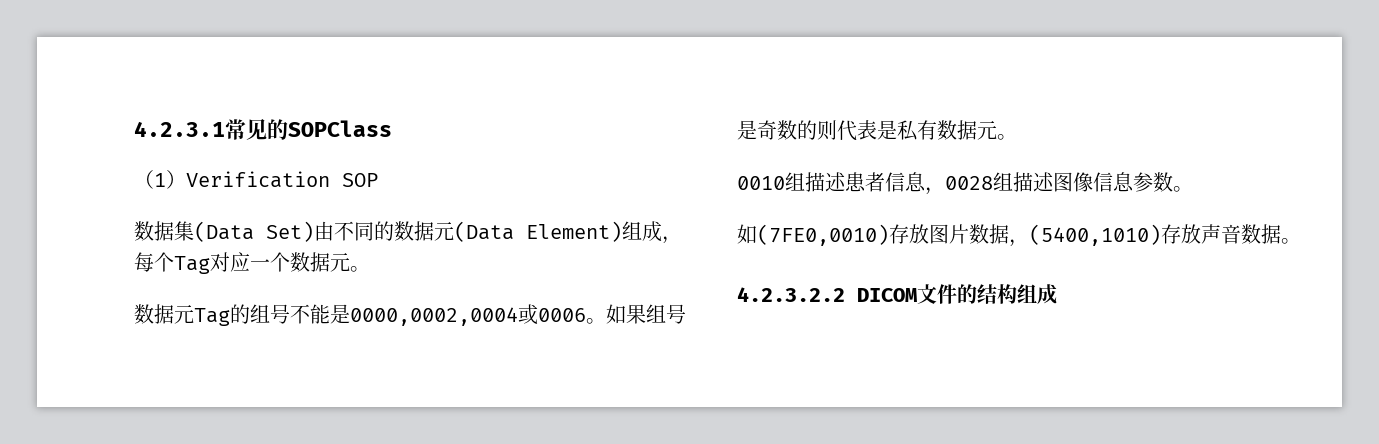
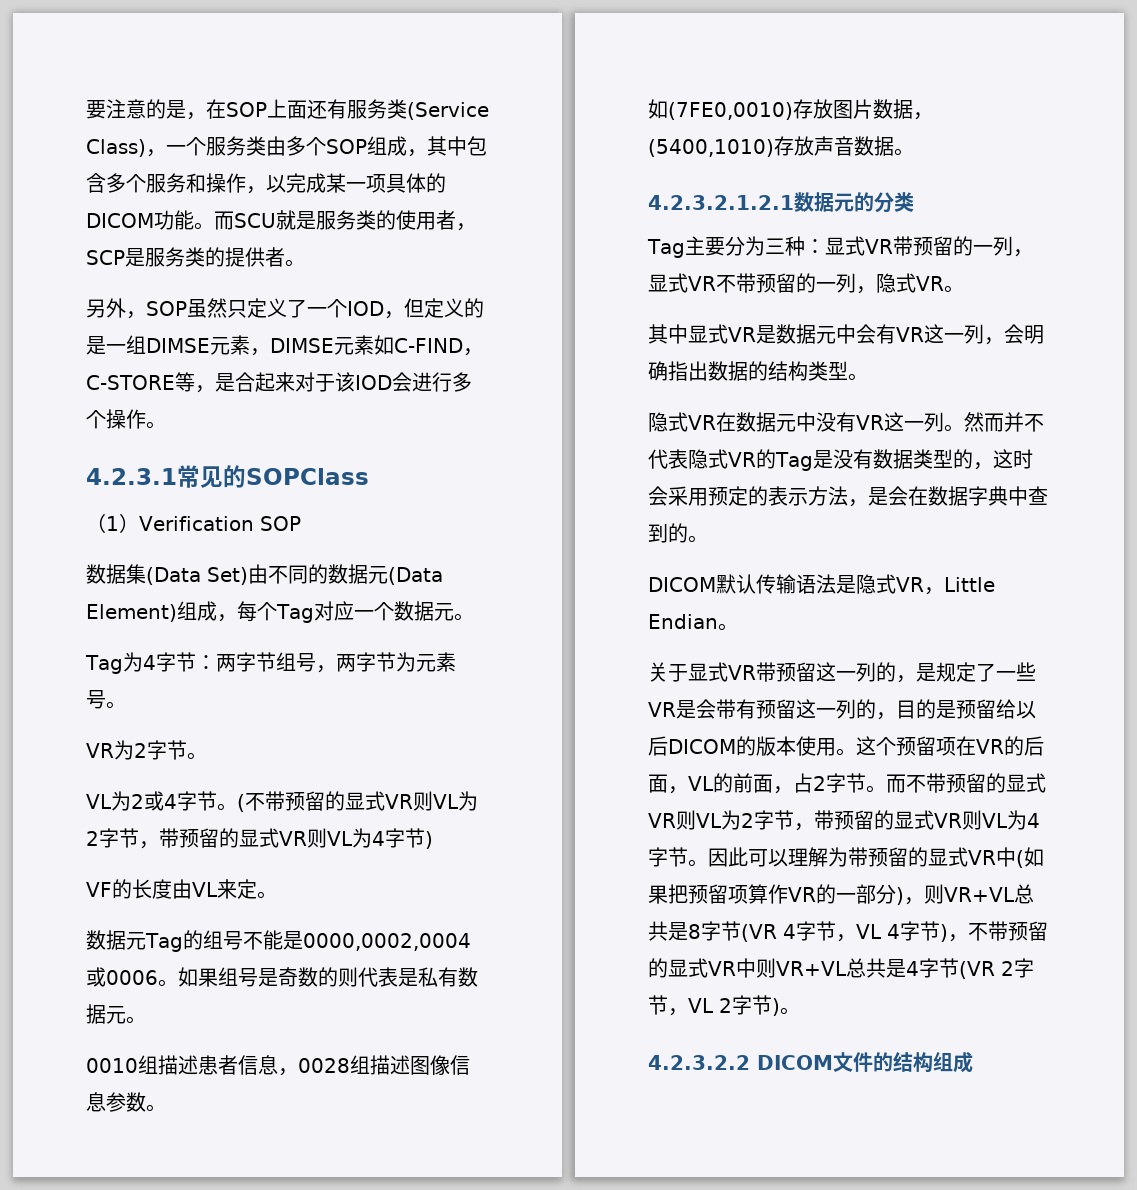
+ 要注意的是，在SOP上面还有服务类(Service Class)，一个服务类由多个SOP组成，其中包含多个服务和操作，以完成某一项具体的DICOM功能。而SCU就是服务类的使用者，SCP是服务类的提供者。
+ 另外，SOP虽然只定义了一个IOD，但定义的是一组DIMSE元素，DIMSE元素如C-FIND，C-STORE等，是合起来对于该IOD会进行多个操作。
+ Tag为4字节：两字节组号，两字节为元素号。
+ VR为2字节。
+ VL为2或4字节。(不带预留的显式VR则VL为2字节，带预留的显式VR则VL为4字节)
+ VF的长度由VL来定。
+ 4.2.3.2.1.2.1数据元的分类
+ Tag主要分为三种：显式VR带预留的一列，显式VR不带预留的一列，隐式VR。
+ 其中显式VR是数据元中会有VR这一列，会明确指出数据的结构类型。
+ 隐式VR在数据元中没有VR这一列。然而并不代表隐式VR的Tag是没有数据类型的，这时会采用预定的表示方法，是会在数据字典中查到的。
+ DICOM默认传输语法是隐式VR，Little Endian。
+ 关于显式VR带预留这一列的，是规定了一些VR是会带有预留这一列的，目的是预留给以后DICOM的版本使用。这个预留项在VR的后面，VL的前面，占2字节。而不带预留的显式VR则VL为2字节，带预留的显式VR则VL为4字节。因此可以理解为带预留的显式VR中(如果把预留项算作VR的一部分)，则VR+VL总共是8字节(VR 4字节，VL 4字节)，不带预留的显式VR中则VR+VL总共是4字节(VR 2字节，VL 2字节)。

